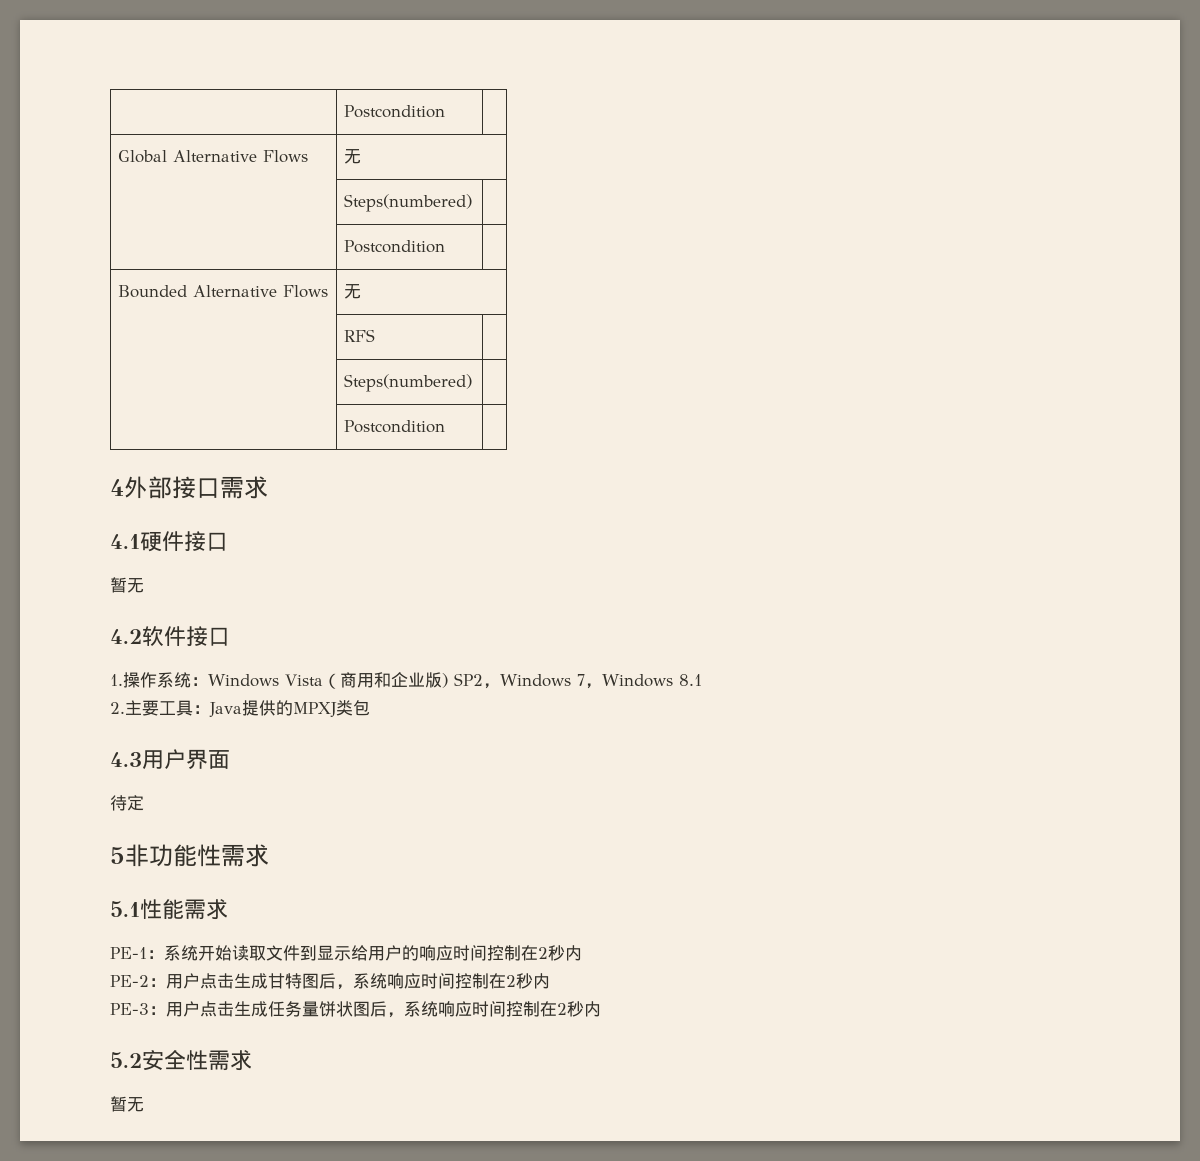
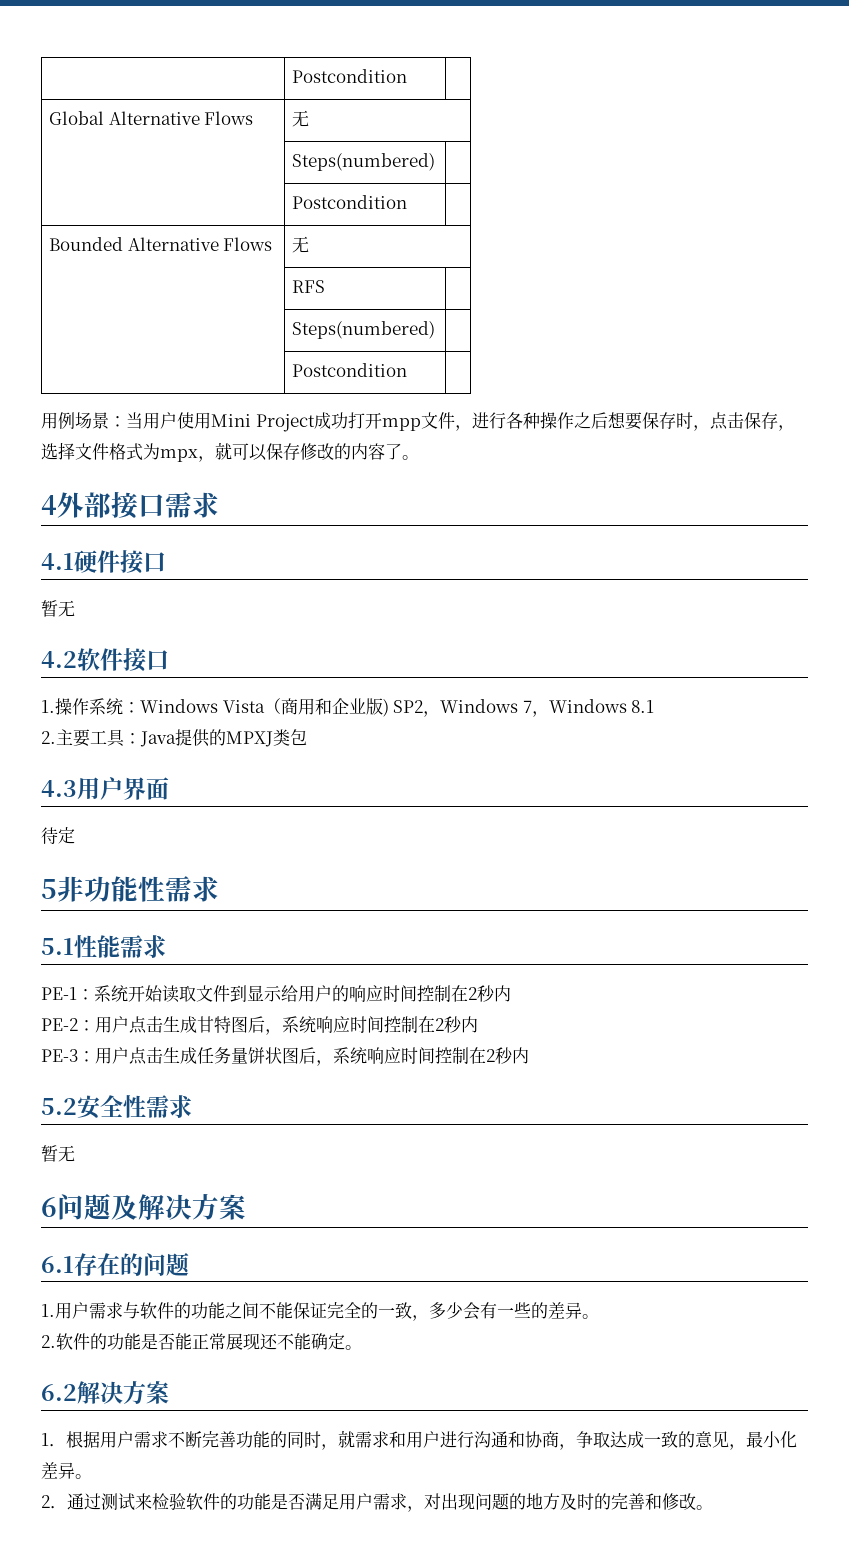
+ 用例场景：当用户使用Mini Project成功打开mpp文件，进行各种操作之后想要保存时，点击保存，选择文件格式为mpx，就可以保存修改的内容了。
+ 6问题及解决方案
+ 6.1存在的问题
+ 1.用户需求与软件的功能之间不能保证完全的一致，多少会有一些的差异。
+ 2.软件的功能是否能正常展现还不能确定。
+ 6.2解决方案
+ 1．根据用户需求不断完善功能的同时，就需求和用户进行沟通和协商，争取达成一致的意见，最小化差异。
+ 2．通过测试来检验软件的功能是否满足用户需求，对出现问题的地方及时的完善和修改。

